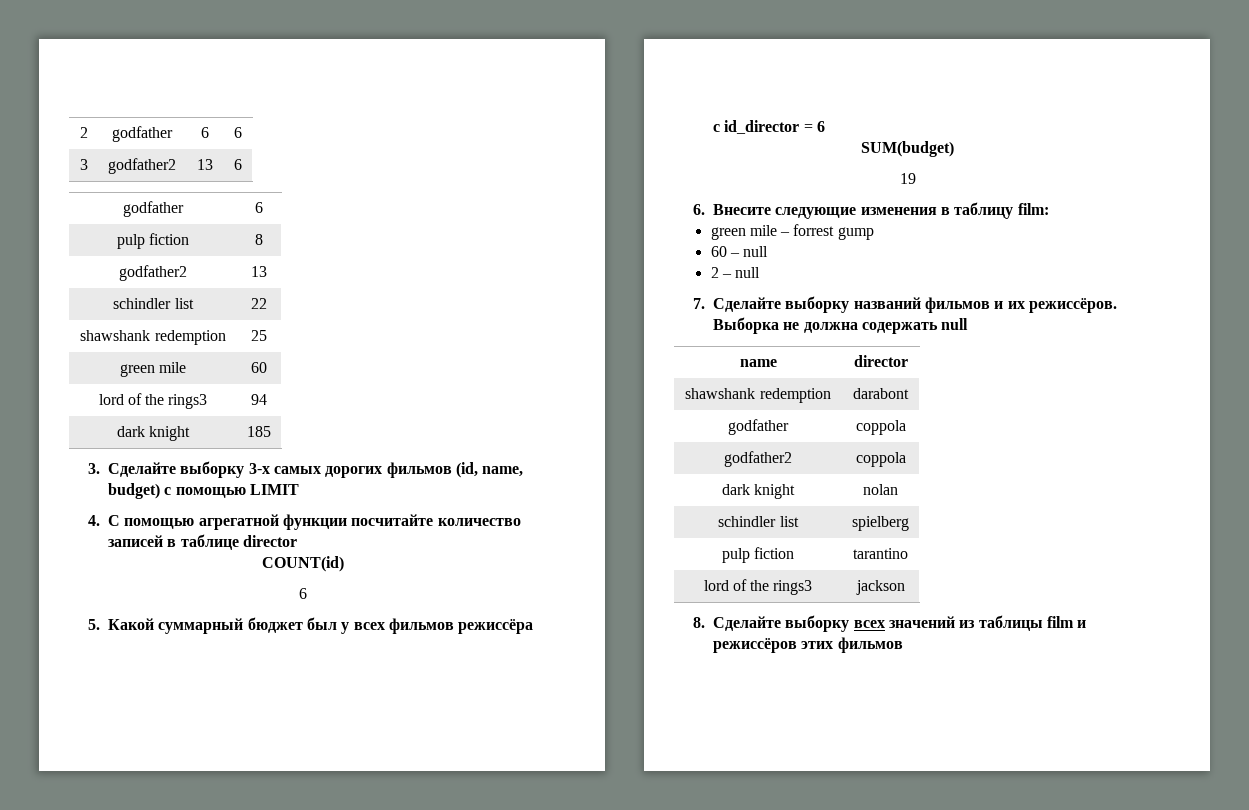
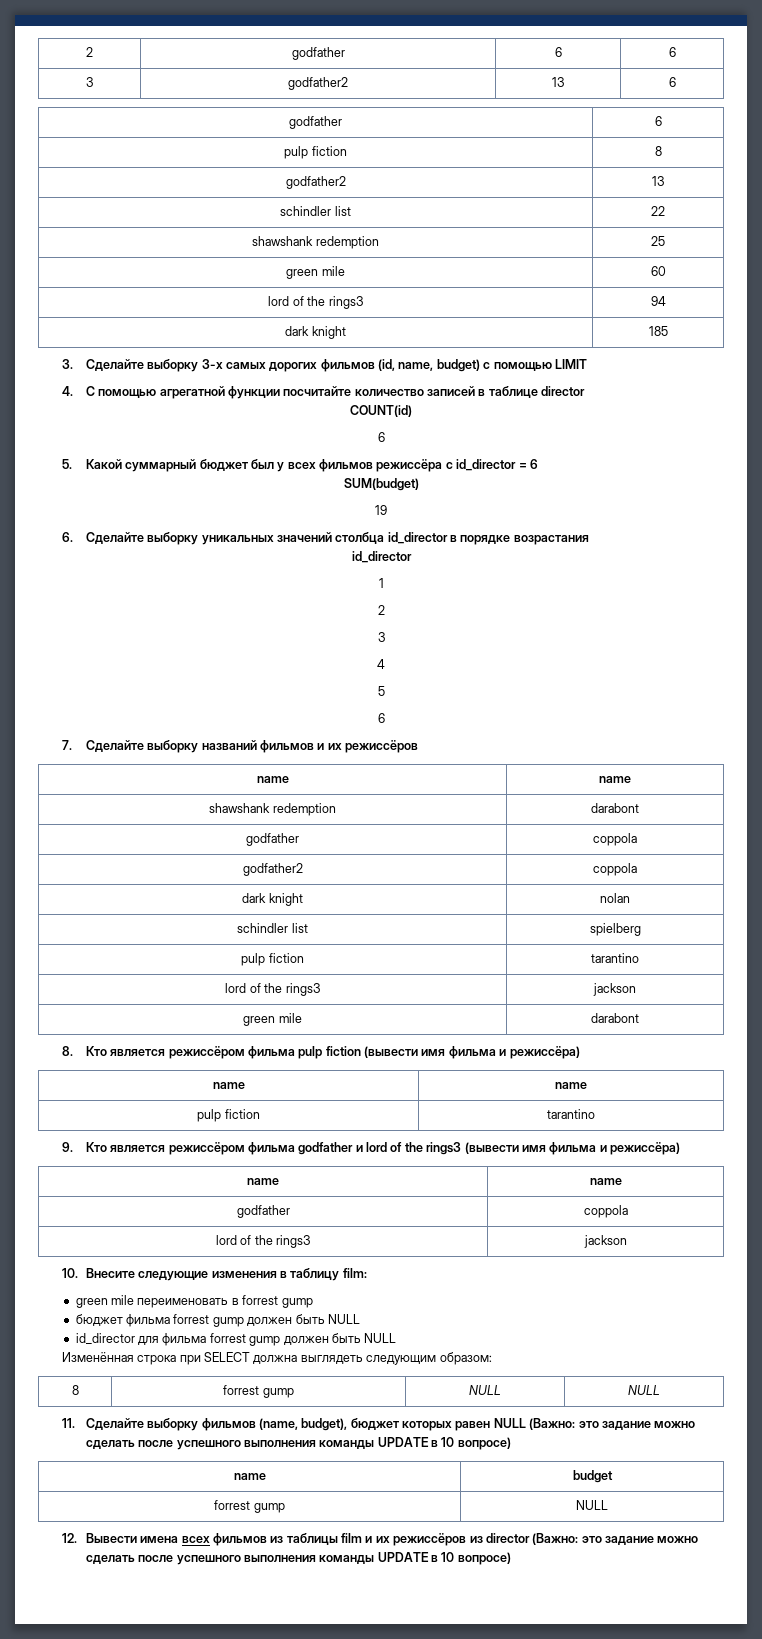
- 6. Внесите следующие изменения в таблицу film:
- green mile – forrest gump
- 60 – null
- 2 – null
+ 6. Сделайте выборку уникальных значений столбца id_director в порядке возрастания
+ id_director
+ 1
+ 2
+ 3
+ 4
+ 5
+ 6
- 7. Сделайте выборку названий фильмов и их режиссёров. Выборка не должна содержать null
- name | director
+ 7. Сделайте выборку названий фильмов и их режиссёров
+ name | name
- 8. Сделайте выборку всех значений из таблицы film и режиссёров этих фильмов
+ green mile | darabont
+ 8. Кто является режиссёром фильма pulp fiction (вывести имя фильма и режиссёра)
+ name | name
+ pulp fiction | tarantino
+ 9. Кто является режиссёром фильма godfather и lord of the rings3 (вывести имя фильма и режиссёра)
+ name | name
+ godfather | coppola
+ lord of the rings3 | jackson
+ 10. Внесите следующие изменения в таблицу film:
+ green mile переименовать в forrest gump
+ бюджет фильма forrest gump должен быть NULL
+ id_director для фильма forrest gump должен быть NULL
+ Изменённая строка при SELECT должна выглядеть следующим образом:
+ 8 | forrest gump | NULL | NULL
+ 11. Сделайте выборку фильмов (name, budget), бюджет которых равен NULL (Важно: это задание можно сделать после успешного выполнения команды UPDATE в 10 вопросе)
+ name | budget
+ forrest gump | NULL
+ 12. Вывести имена всех фильмов из таблицы film и их режиссёров из director (Важно: это задание можно сделать после успешного выполнения команды UPDATE в 10 вопросе)

